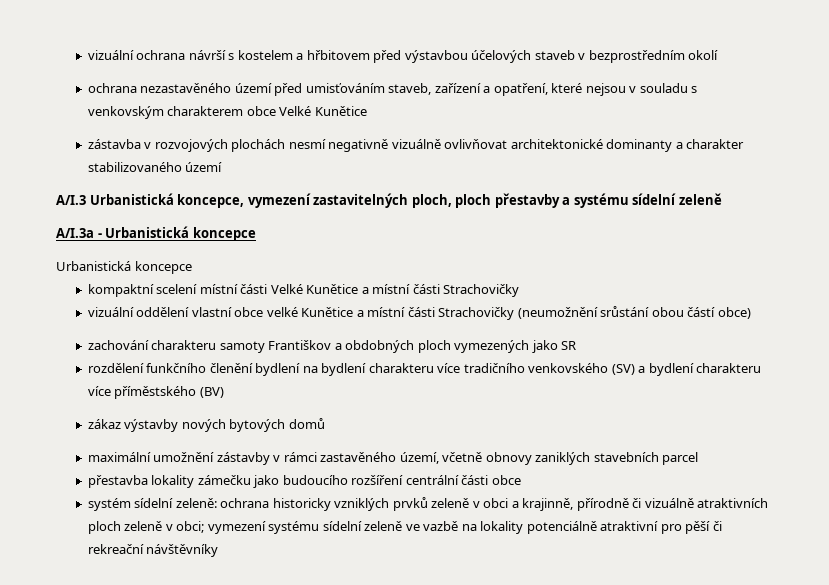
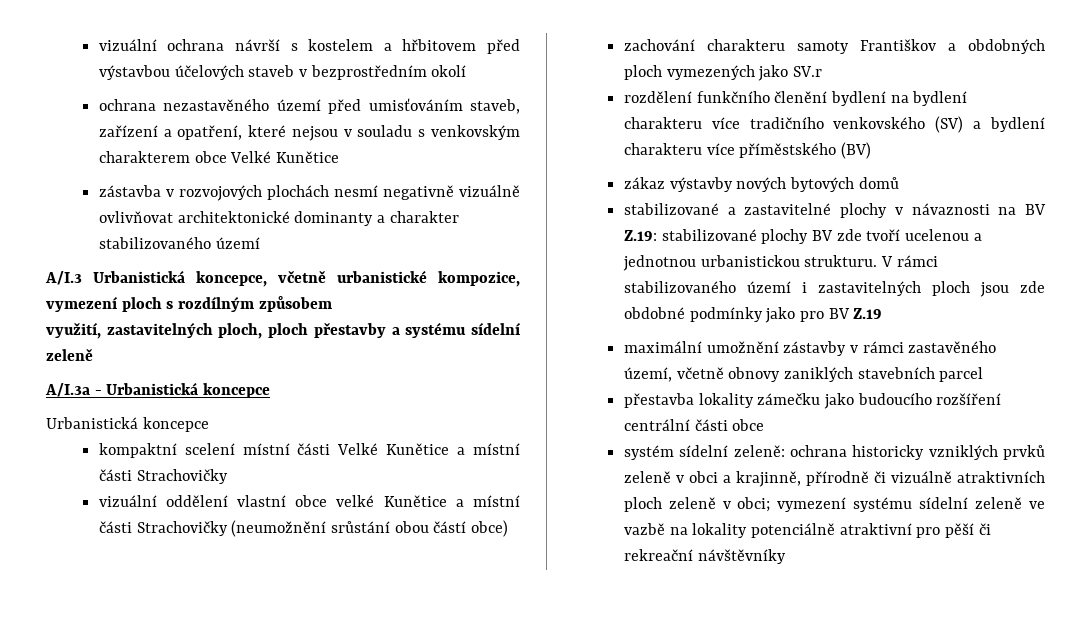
- A/I.3 Urbanistická koncepce, vymezení zastavitelných ploch, ploch přestavby a systému sídelní zeleně
+ A/I.3 Urbanistická koncepce, včetně urbanistické kompozice, vymezení ploch s rozdílným způsobem
+ využití, zastavitelných ploch, ploch přestavby a systému sídelní zeleně
- zachování charakteru samoty Františkov a obdobných ploch vymezených jako SR
+ zachování charakteru samoty Františkov a obdobných ploch vymezených jako SV.r
+ stabilizované a zastavitelné plochy v návaznosti na BV Z.19: stabilizované plochy BV zde tvoří ucelenou a jednotnou urbanistickou strukturu. V rámci stabilizovaného území i zastavitelných ploch jsou zde obdobné podmínky jako pro BV Z.19

